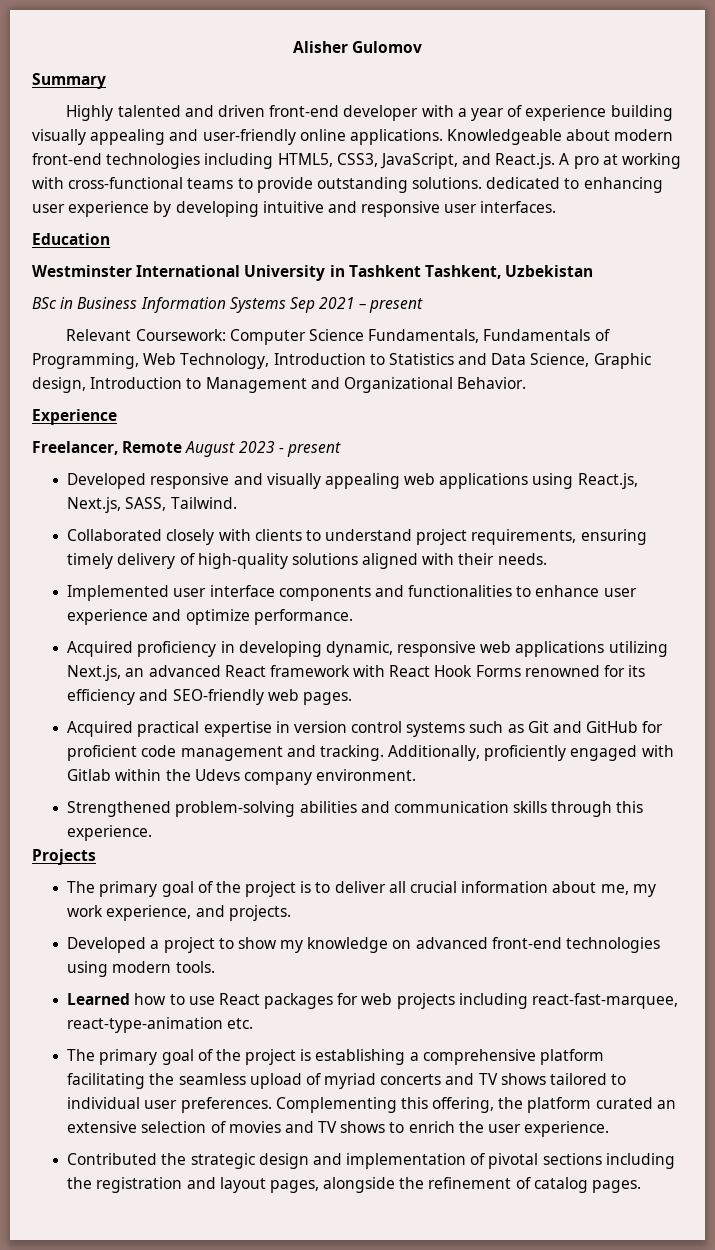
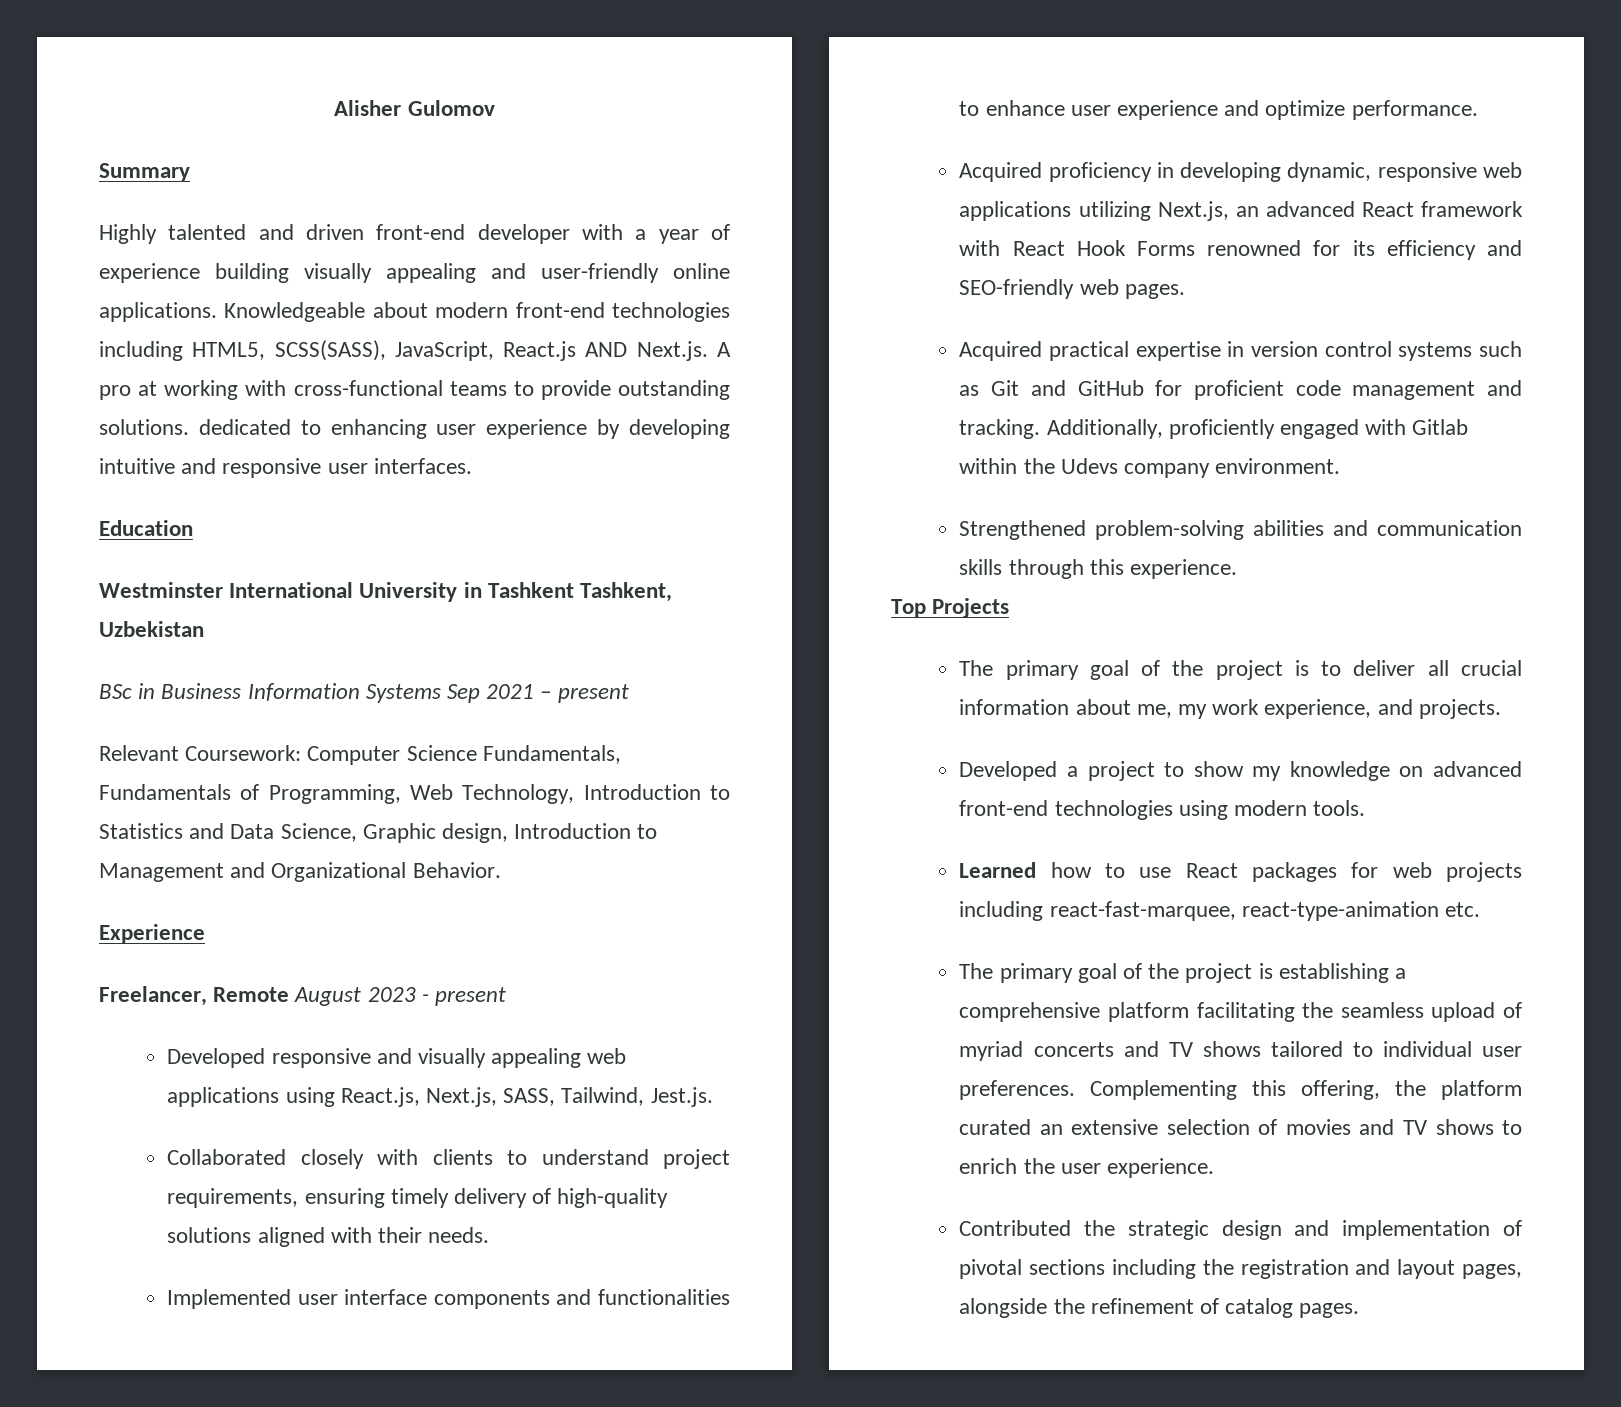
- Knowledgeable about modern front-end technologies including HTML5, CSS3, JavaScript, and React.js. A pro at working with cross-functional teams to provide outstanding solutions. dedicated to enhancing user experience by developing intuitive and responsive user interfaces.
+ Knowledgeable about modern front-end technologies including HTML5, SCSS(SASS), JavaScript, React.js AND Next.js. A pro at working with cross-functional teams to provide outstanding solutions. dedicated to enhancing user experience by developing intuitive and responsive user interfaces.
- Developed responsive and visually appealing web applications using React.js, Next.js, SASS, Tailwind.
+ Developed responsive and visually appealing web applications using React.js, Next.js, SASS, Tailwind, Jest.js.
- Projects
+ Top Projects

